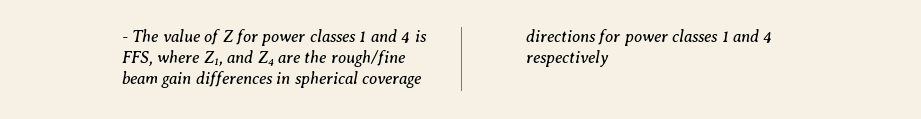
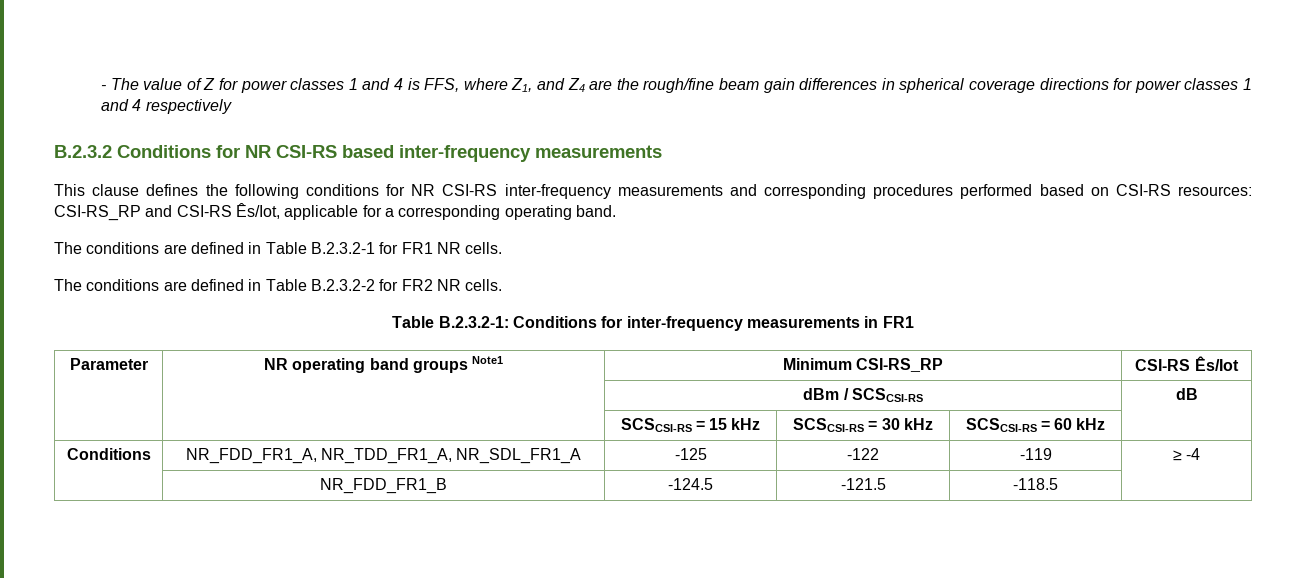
+ B.2.3.2 Conditions for NR CSI-RS based inter-frequency measurements
+ This clause defines the following conditions for NR CSI-RS inter-frequency measurements and corresponding procedures performed based on CSI-RS resources: CSI-RS_RP and CSI-RS Ês/Iot, applicable for a corresponding operating band.
+ The conditions are defined in Table B.2.3.2-1 for FR1 NR cells.
+ The conditions are defined in Table B.2.3.2-2 for FR2 NR cells.
+ Table B.2.3.2-1: Conditions for inter-frequency measurements in FR1
+ Parameter | NR operating band groups Note1 | Minimum CSI-RS_RP | CSI-RS Ês/Iot
+ | | dBm / SCSCSI-RS | dB
+ | | SCSCSI-RS = 15 kHz | SCSCSI-RS = 30 kHz | SCSCSI-RS = 60 kHz |
+ Conditions | NR_FDD_FR1_A, NR_TDD_FR1_A, NR_SDL_FR1_A | -125 | -122 | -119 | ≥ -4
+ | NR_FDD_FR1_B | -124.5 | -121.5 | -118.5 |

